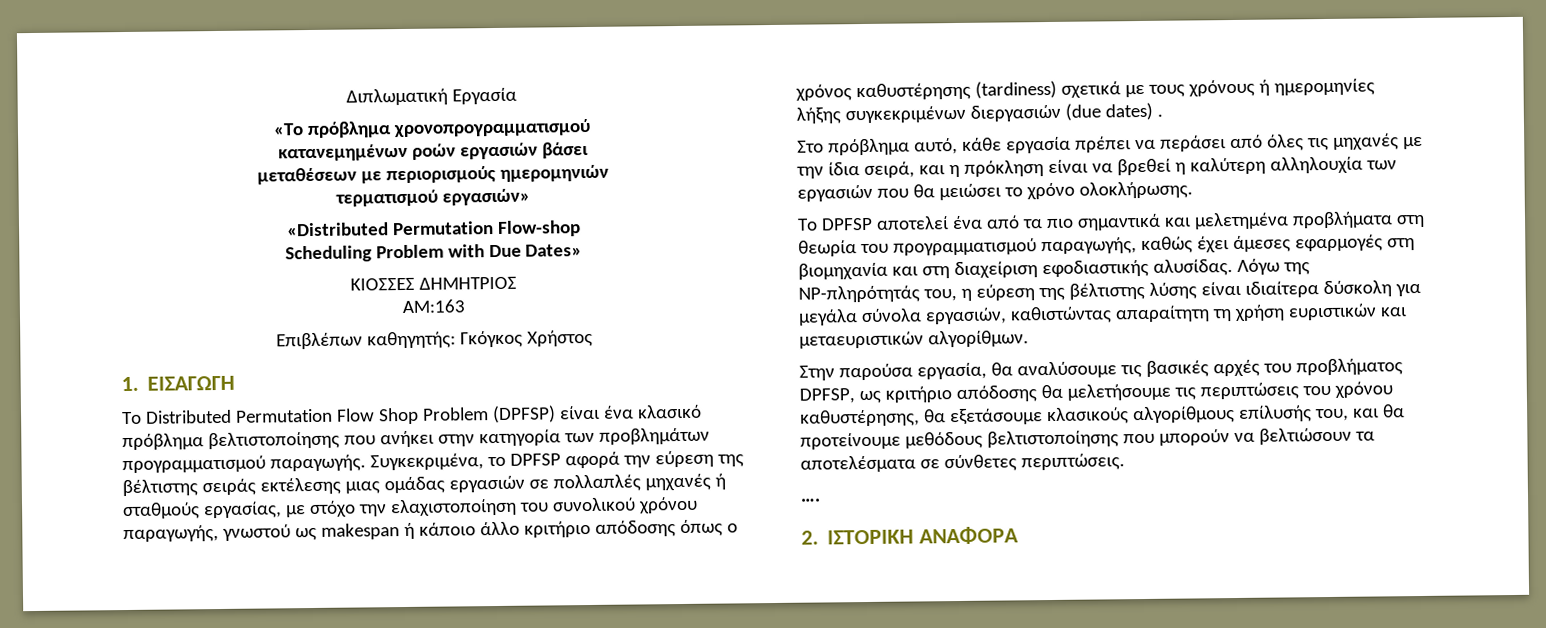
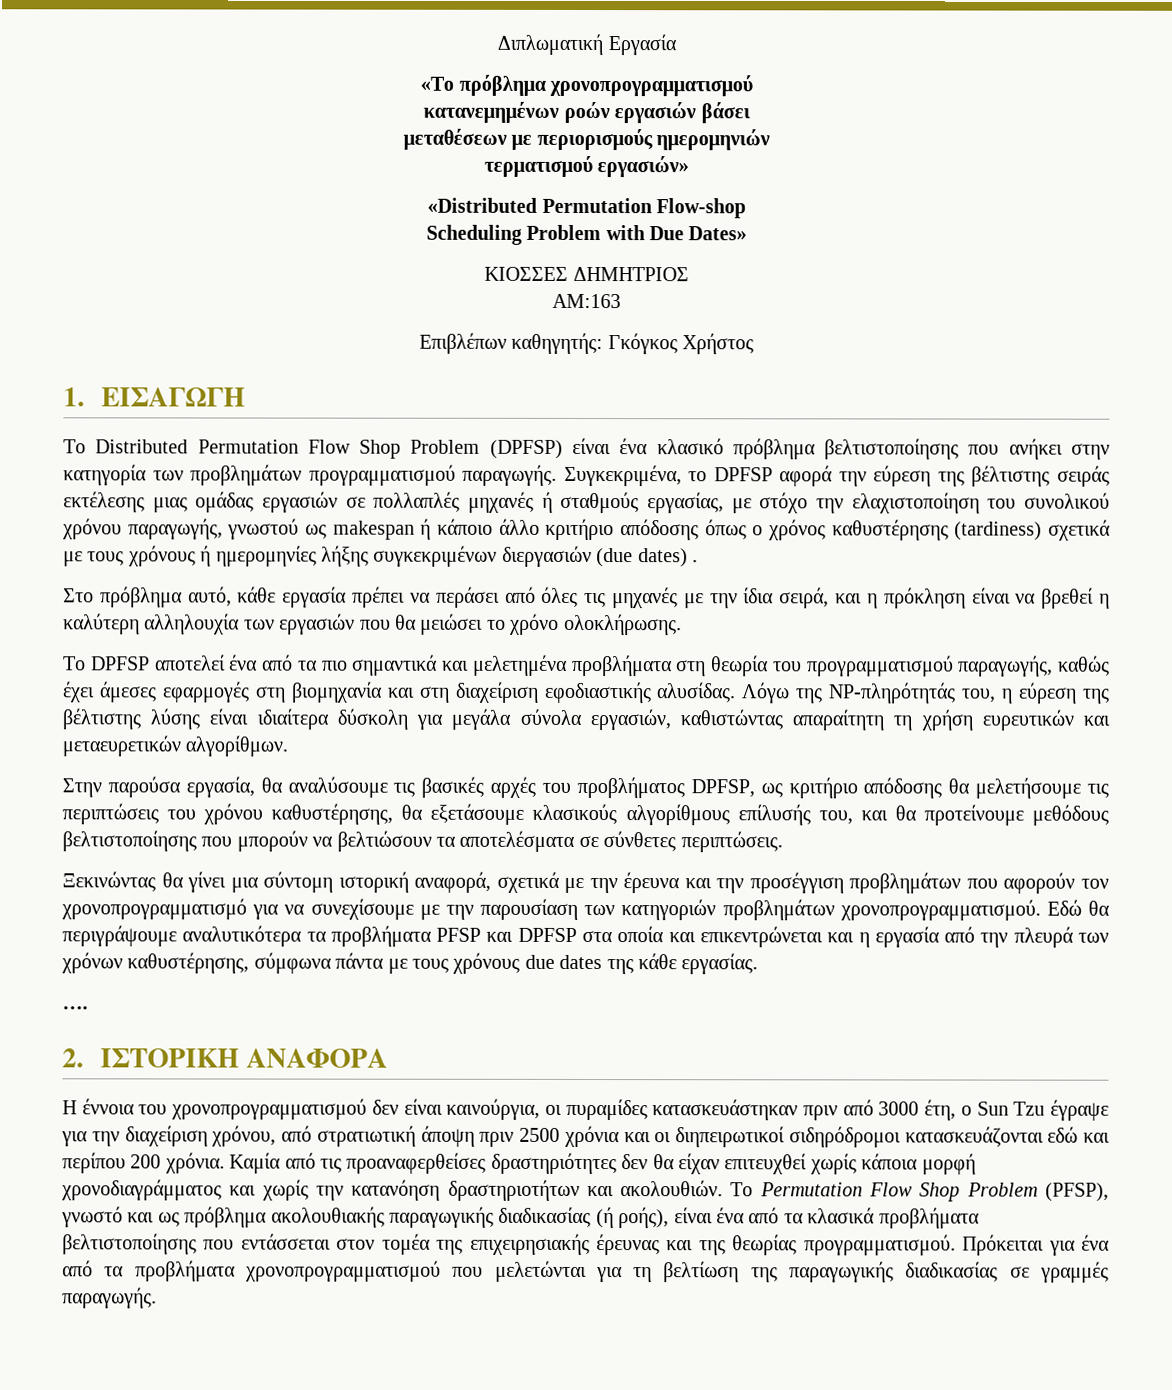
- Λόγω της NP-πληρότητάς του, η εύρεση της βέλτιστης λύσης είναι ιδιαίτερα δύσκολη για μεγάλα σύνολα εργασιών, καθιστώντας απαραίτητη τη χρήση ευριστικών και μεταευριστικών αλγορίθμων.
+ Λόγω της NP-πληρότητάς του, η εύρεση της βέλτιστης λύσης είναι ιδιαίτερα δύσκολη για μεγάλα σύνολα εργασιών, καθιστώντας απαραίτητη τη χρήση ευρευτικών και μεταευρετικών αλγορίθμων.
+ Ξεκινώντας θα γίνει μια σύντομη ιστορική αναφορά, σχετικά με την έρευνα και την προσέγγιση προβλημάτων που αφορούν τον χρονοπρογραμματισμό για να συνεχίσουμε με την παρουσίαση των κατηγοριών προβλημάτων χρονοπρογραμματισμού. Εδώ θα περιγράψουμε αναλυτικότερα τα προβλήματα PFSP και DPFSP στα οποία και επικεντρώνεται και η εργασία από την πλευρά των χρόνων καθυστέρησης, σύμφωνα πάντα με τους χρόνους due dates της κάθε εργασίας.
  ….
  2. ΙΣΤΟΡΙΚΗ ΑΝΑΦΟΡΑ
+ Η έννοια του χρονοπρογραμματισμού δεν είναι καινούργια, οι πυραμίδες κατασκευάστηκαν πριν από 3000 έτη, o Sun Tzu έγραψε για την διαχείριση χρόνου, από στρατιωτική άποψη πριν 2500 χρόνια και οι διηπειρωτικοί σιδηρόδρομοι κατασκευάζονται εδώ και περίπου 200 χρόνια. Καμία από τις προαναφερθείσες δραστηριότητες δεν θα είχαν επιτευχθεί χωρίς κάποια μορφή χρονοδιαγράμματος και χωρίς την κατανόηση δραστηριοτήτων και ακολουθιών. Το Permutation Flow Shop Problem (PFSP), γνωστό και ως πρόβλημα ακολουθιακής παραγωγικής διαδικασίας (ή ροής), είναι ένα από τα κλασικά προβλήματα βελτιστοποίησης που εντάσσεται στον τομέα της επιχειρησιακής έρευνας και της θεωρίας προγραμματισμού. Πρόκειται για ένα από τα προβλήματα χρονοπρογραμματισμού που μελετώνται για τη βελτίωση της παραγωγικής διαδικασίας σε γραμμές παραγωγής.

